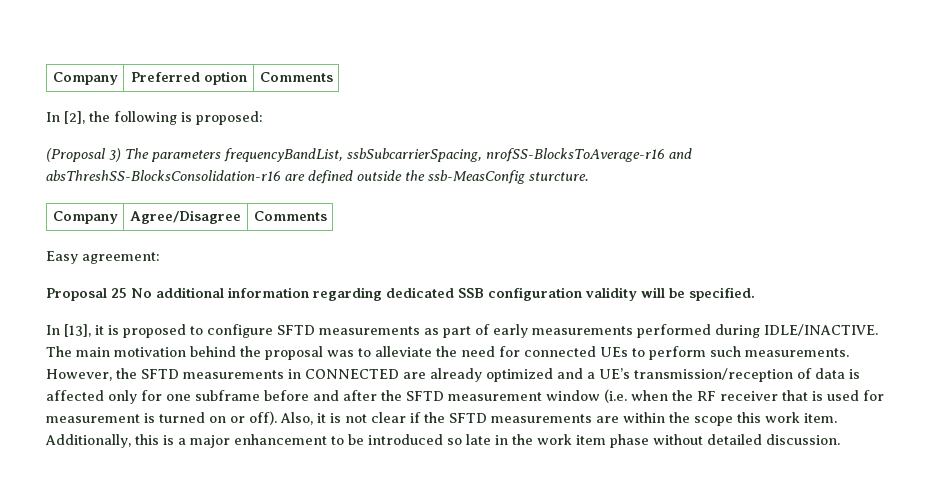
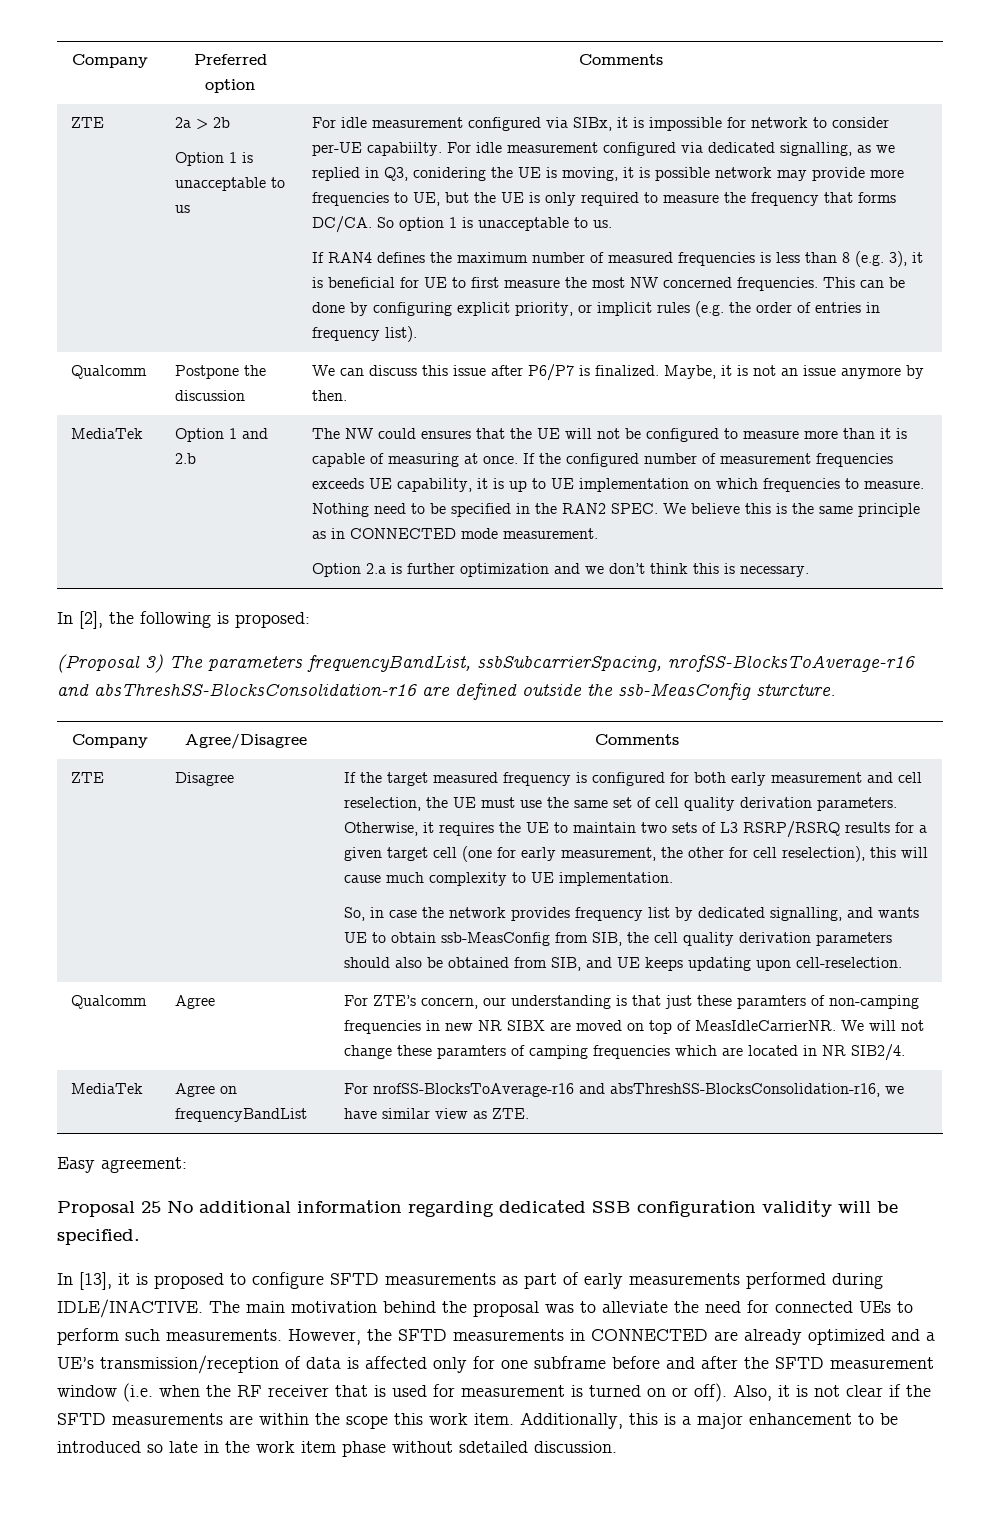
+ ZTE | 2a > 2b
+ Option 1 is unacceptable to us | For idle measurement configured via SIBx, it is impossible for network to consider per-UE capabiilty. For idle measurement configured via dedicated signalling, as we replied in Q3, conidering the UE is moving, it is possible network may provide more frequencies to UE, but the UE is only required to measure the frequency that forms DC/CA. So option 1 is unacceptable to us.
+ If RAN4 defines the maximum number of measured frequencies is less than 8 (e.g. 3), it is beneficial for UE to first measure the most NW concerned frequencies. This can be done by configuring explicit priority, or implicit rules (e.g. the order of entries in frequency list).
+ Qualcomm | Postpone the discussion | We can discuss this issue after P6/P7 is finalized. Maybe, it is not an issue anymore by then.
+ MediaTek | Option 1 and 2.b | The NW could ensures that the UE will not be configured to measure more than it is capable of measuring at once. If the configured number of measurement frequencies exceeds UE capability, it is up to UE implementation on which frequencies to measure. Nothing need to be specified in the RAN2 SPEC. We believe this is the same principle as in CONNECTED mode measurement.
+ Option 2.a is further optimization and we don’t think this is necessary.
+ ZTE | Disagree | If the target measured frequency is configured for both early measurement and cell reselection, the UE must use the same set of cell quality derivation parameters. Otherwise, it requires the UE to maintain two sets of L3 RSRP/RSRQ results for a given target cell (one for early measurement, the other for cell reselection), this will cause much complexity to UE implementation.
+ So, in case the network provides frequency list by dedicated signalling, and wants UE to obtain ssb-MeasConfig from SIB, the cell quality derivation parameters should also be obtained from SIB, and UE keeps updating upon cell-reselection.
+ Qualcomm | Agree | For ZTE’s concern, our understanding is that just these paramters of non-camping frequencies in new NR SIBX are moved on top of MeasIdleCarrierNR. We will not change these paramters of camping frequencies which are located in NR SIB2/4.
+ MediaTek | Agree on frequencyBandList | For nrofSS-BlocksToAverage-r16 and absThreshSS-BlocksConsolidation-r16, we have similar view as ZTE.
- Additionally, this is a major enhancement to be introduced so late in the work item phase without detailed discussion.
+ Additionally, this is a major enhancement to be introduced so late in the work item phase without sdetailed discussion.

